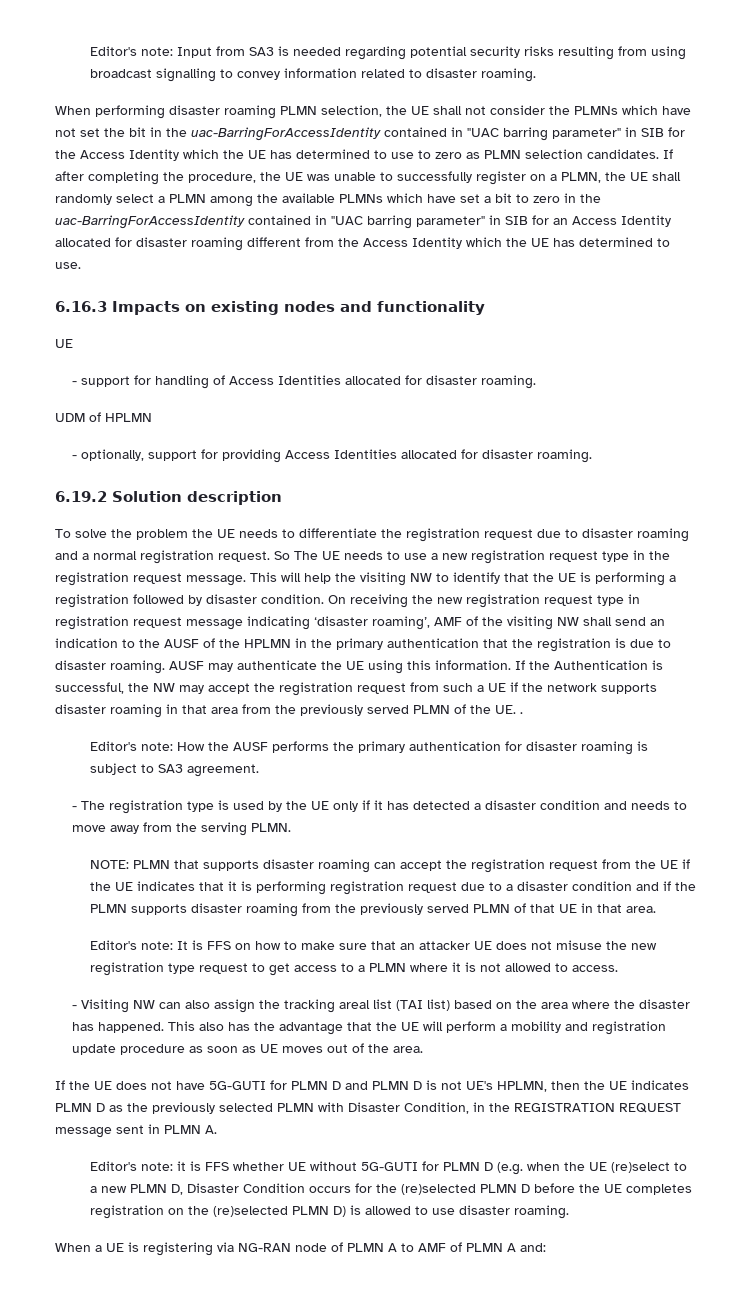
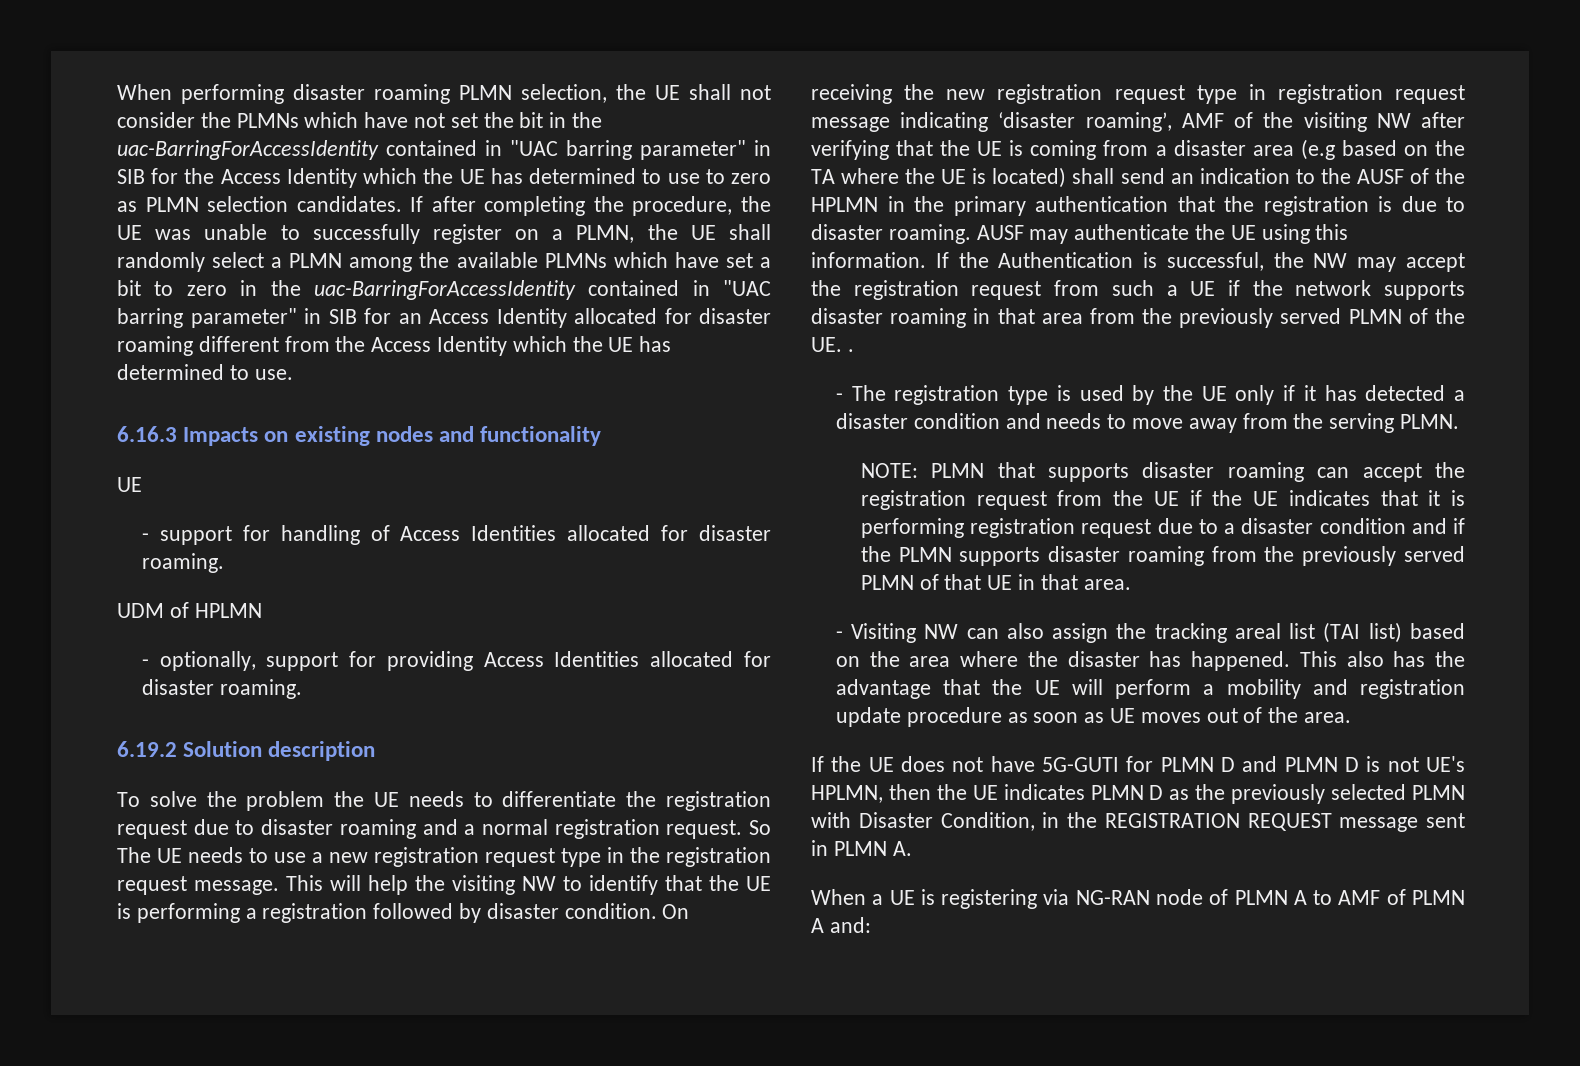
- Editor's note: Input from SA3 is needed regarding potential security risks resulting from using broadcast signalling to convey information related to disaster roaming.
- On receiving the new registration request type in registration request message indicating ‘disaster roaming’, AMF of the visiting NW shall send an indication to the AUSF of the HPLMN in the primary authentication that the registration is due to disaster roaming.
+ On receiving the new registration request type in registration request message indicating ‘disaster roaming’, AMF of the visiting NW after verifying that the UE is coming from a disaster area (e.g based on the TA where the UE is located) shall send an indication to the AUSF of the HPLMN in the primary authentication that the registration is due to disaster roaming.
- Editor's note: How the AUSF performs the primary authentication for disaster roaming is subject to SA3 agreement.
- Editor's note: It is FFS on how to make sure that an attacker UE does not misuse the new registration type request to get access to a PLMN where it is not allowed to access.
- Editor's note: it is FFS whether UE without 5G-GUTI for PLMN D (e.g. when the UE (re)select to a new PLMN D, Disaster Condition occurs for the (re)selected PLMN D before the UE completes registration on the (re)selected PLMN D) is allowed to use disaster roaming.

